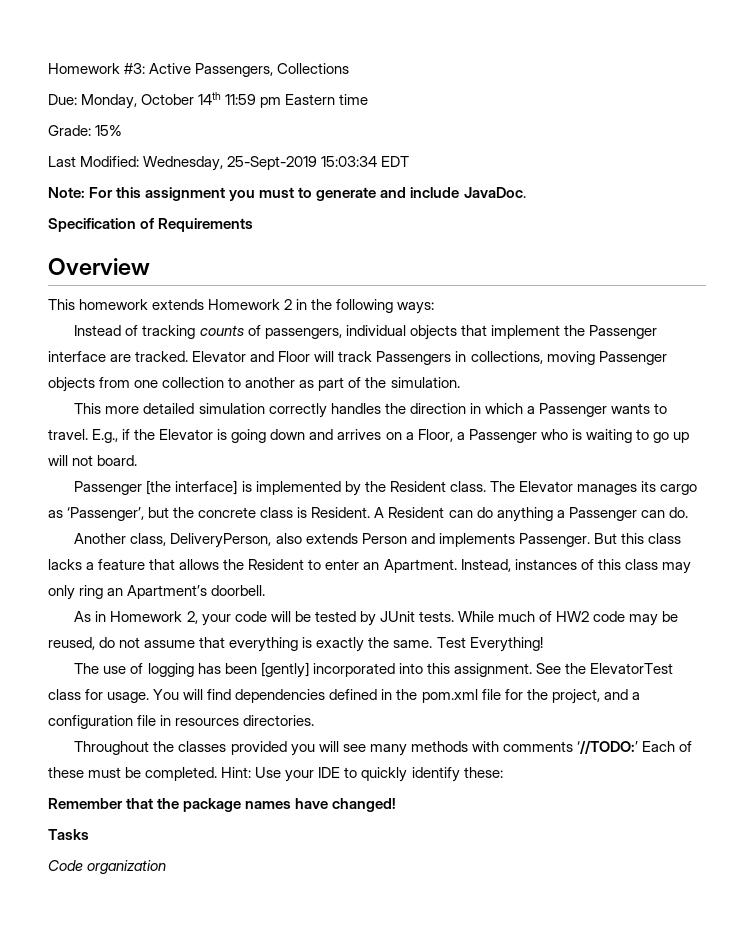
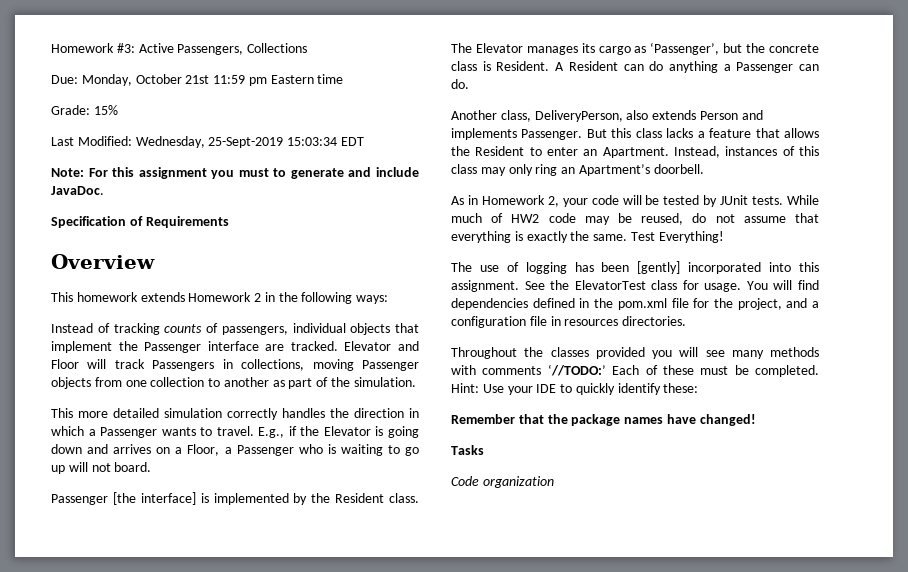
- Due: Monday, October 14th 11:59 pm Eastern time
+ Due: Monday, October 21st 11:59 pm Eastern time

